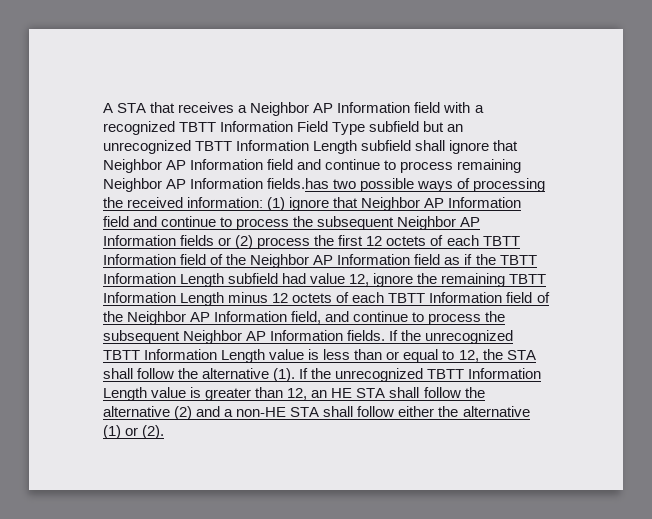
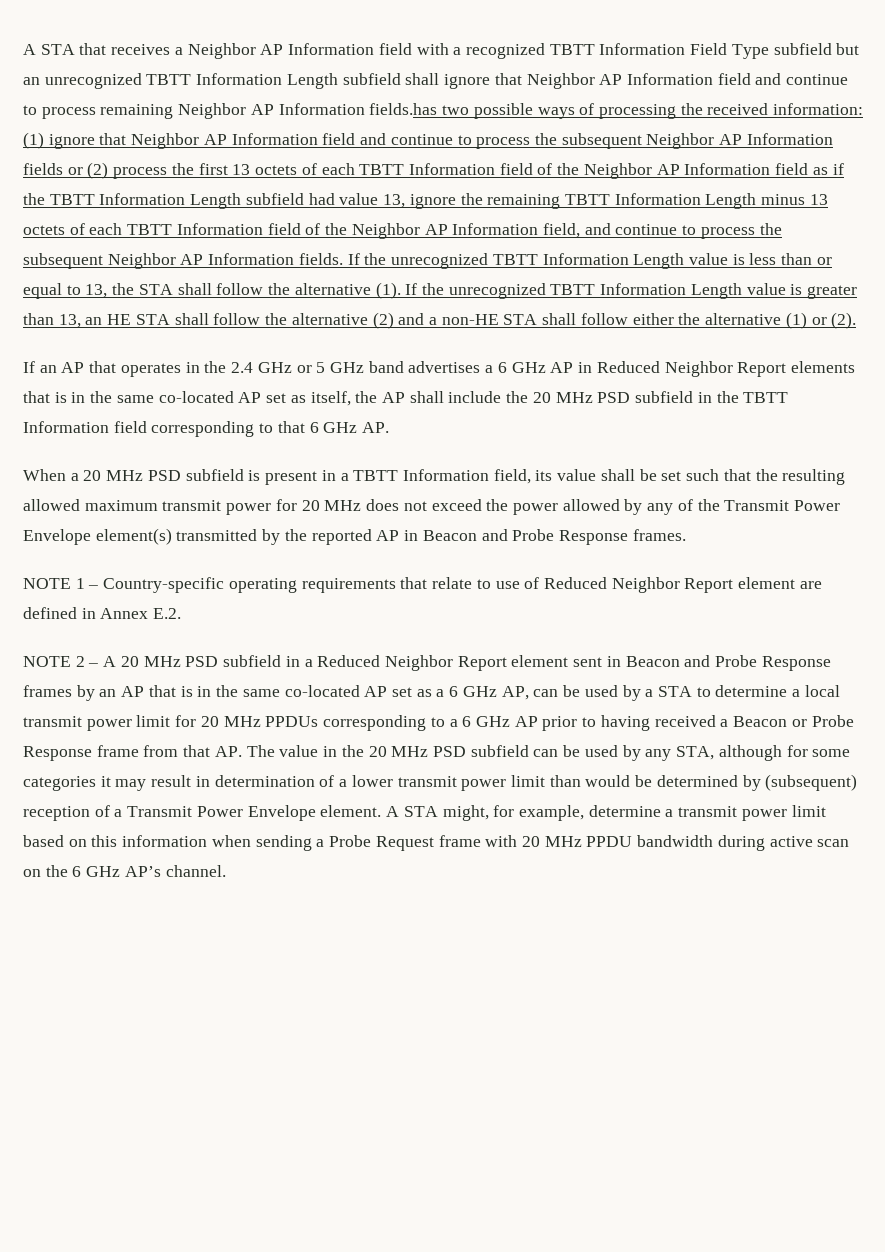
- (1) ignore that Neighbor AP Information field and continue to process the subsequent Neighbor AP Information fields or (2) process the first 12 octets of each TBTT Information field of the Neighbor AP Information field as if the TBTT Information Length subfield had value 12, ignore the remaining TBTT Information Length minus 12 octets of each TBTT Information field of the Neighbor AP Information field, and continue to process the subsequent Neighbor AP Information fields.
+ (1) ignore that Neighbor AP Information field and continue to process the subsequent Neighbor AP Information fields or (2) process the first 13 octets of each TBTT Information field of the Neighbor AP Information field as if the TBTT Information Length subfield had value 13, ignore the remaining TBTT Information Length minus 13 octets of each TBTT Information field of the Neighbor AP Information field, and continue to process the subsequent Neighbor AP Information fields.
- If the unrecognized TBTT Information Length value is less than or equal to 12, the STA shall follow the alternative (1).
+ If the unrecognized TBTT Information Length value is less than or equal to 13, the STA shall follow the alternative (1).
- If the unrecognized TBTT Information Length value is greater than 12, an HE STA shall follow the alternative (2) and a non-HE STA shall follow either the alternative (1) or (2).
+ If the unrecognized TBTT Information Length value is greater than 13, an HE STA shall follow the alternative (2) and a non-HE STA shall follow either the alternative (1) or (2).
+ If an AP that operates in the 2.4 GHz or 5 GHz band advertises a 6 GHz AP in Reduced Neighbor Report elements that is in the same co-located AP set as itself, the AP shall include the 20 MHz PSD subfield in the TBTT Information field corresponding to that 6 GHz AP.
+ When a 20 MHz PSD subfield is present in a TBTT Information field, its value shall be set such that the resulting allowed maximum transmit power for 20 MHz does not exceed the power allowed by any of the Transmit Power Envelope element(s) transmitted by the reported AP in Beacon and Probe Response frames.
+ NOTE 1 – Country-specific operating requirements that relate to use of Reduced Neighbor Report element are defined in Annex E.2.
+ NOTE 2 – A 20 MHz PSD subfield in a Reduced Neighbor Report element sent in Beacon and Probe Response frames by an AP that is in the same co-located AP set as a 6 GHz AP, can be used by a STA to determine a local transmit power limit for 20 MHz PPDUs corresponding to a 6 GHz AP prior to having received a Beacon or Probe Response frame from that AP. The value in the 20 MHz PSD subfield can be used by any STA, although for some categories it may result in determination of a lower transmit power limit than would be determined by (subsequent) reception of a Transmit Power Envelope element. A STA might, for example, determine a transmit power limit based on this information when sending a Probe Request frame with 20 MHz PPDU bandwidth during active scan on the 6 GHz AP’s channel.

